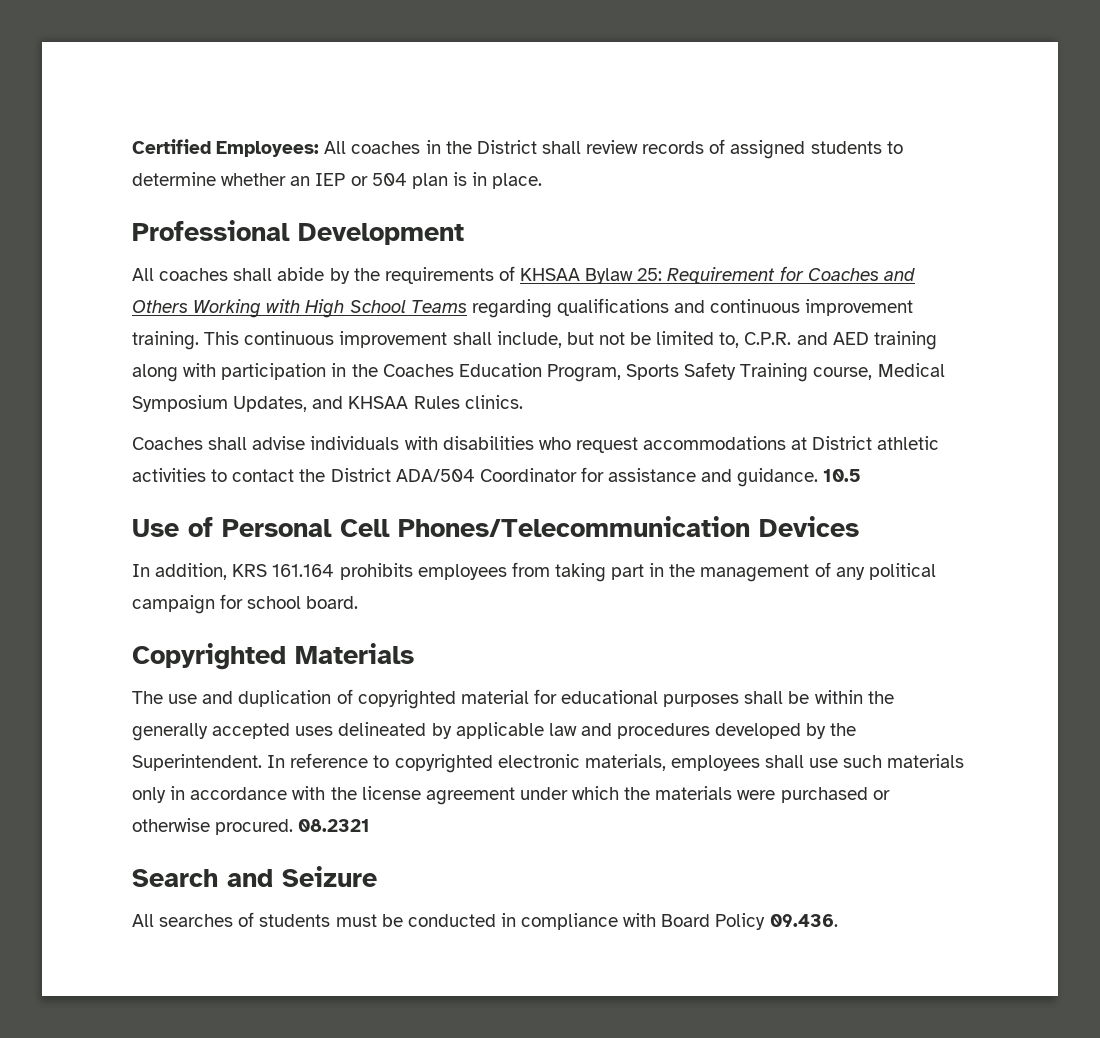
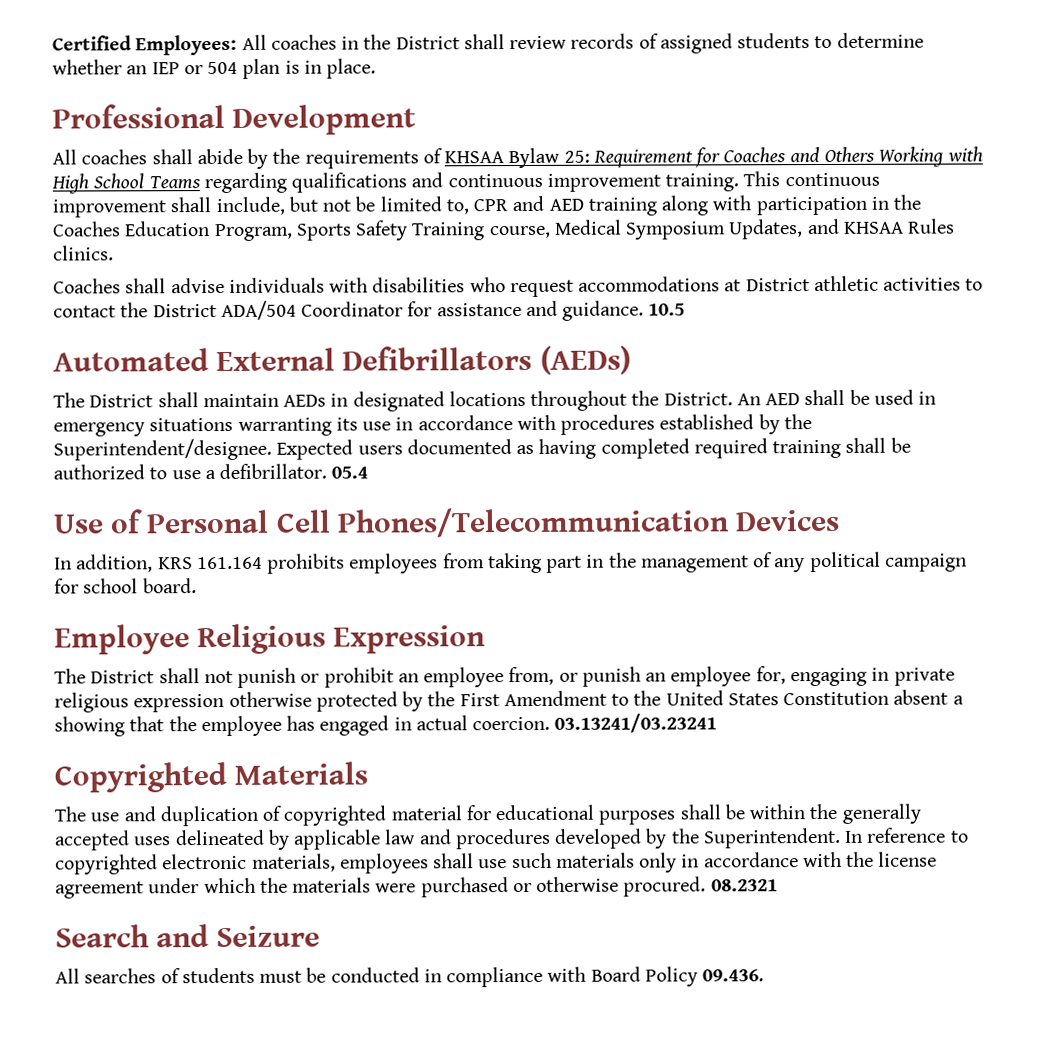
- This continuous improvement shall include, but not be limited to, C.P.R. and AED training along with participation in the Coaches Education Program, Sports Safety Training course, Medical Symposium Updates, and KHSAA Rules clinics.
+ This continuous improvement shall include, but not be limited to, CPR and AED training along with participation in the Coaches Education Program, Sports Safety Training course, Medical Symposium Updates, and KHSAA Rules clinics.
+ Automated External Defibrillators (AEDs)
+ The District shall maintain AEDs in designated locations throughout the District. An AED shall be used in emergency situations warranting its use in accordance with procedures established by the Superintendent/designee. Expected users documented as having completed required training shall be authorized to use a defibrillator. 05.4
+ Employee Religious Expression
+ The District shall not punish or prohibit an employee from, or punish an employee for, engaging in private religious expression otherwise protected by the First Amendment to the United States Constitution absent a showing that the employee has engaged in actual coercion. 03.13241/03.23241

